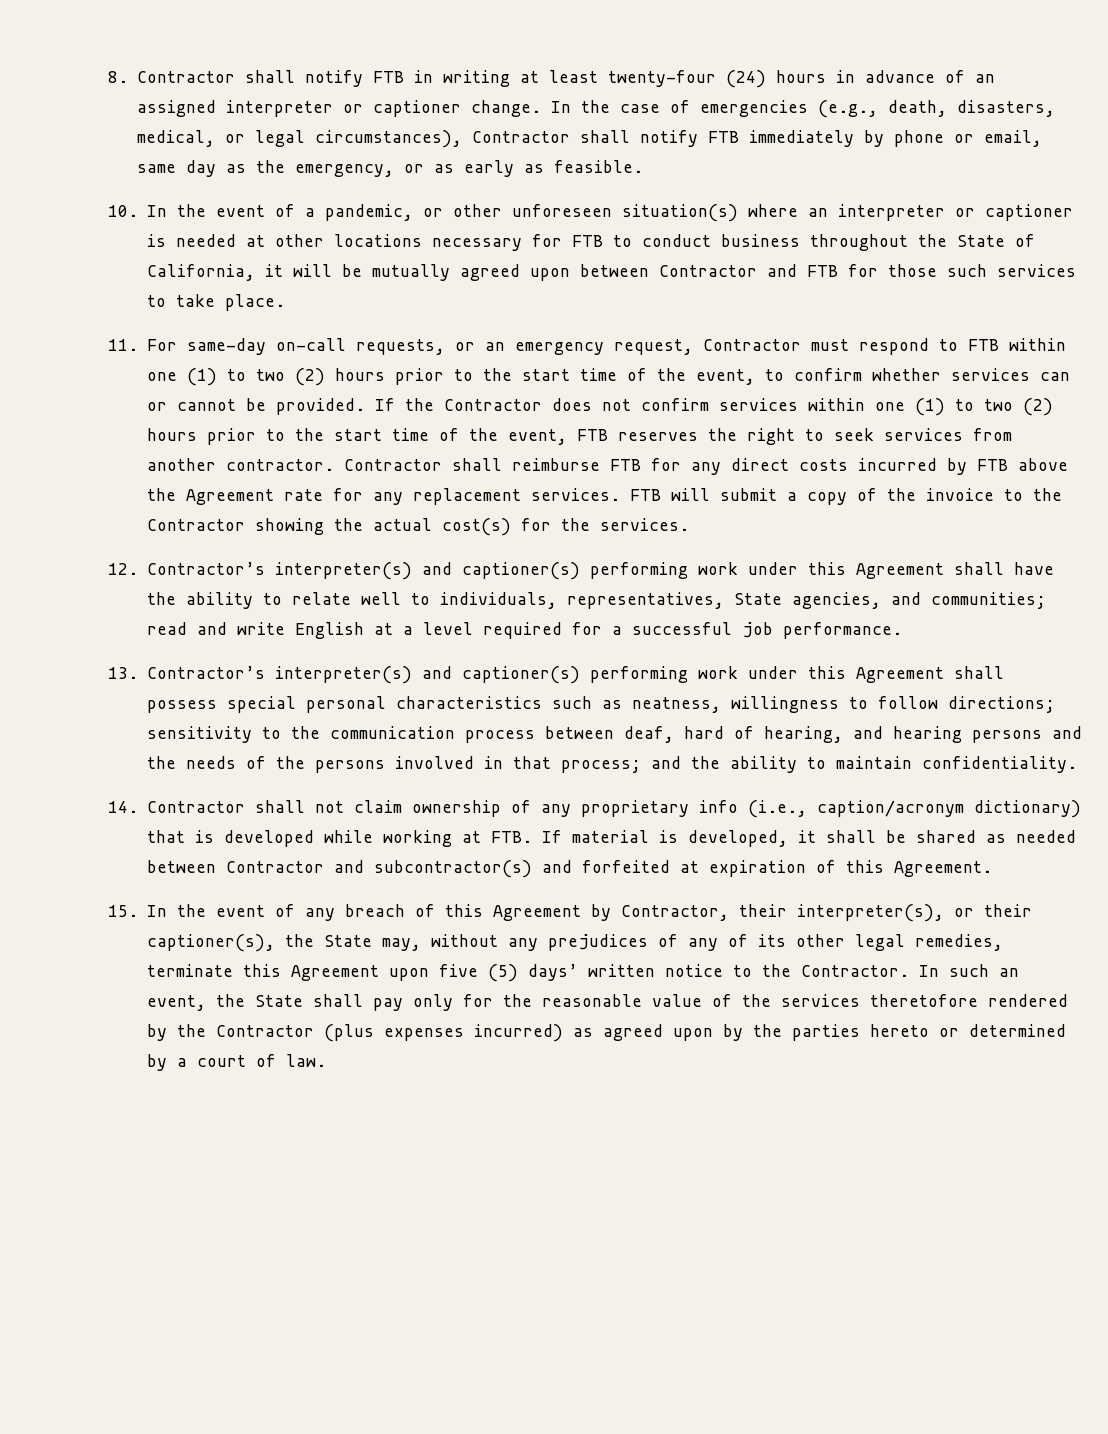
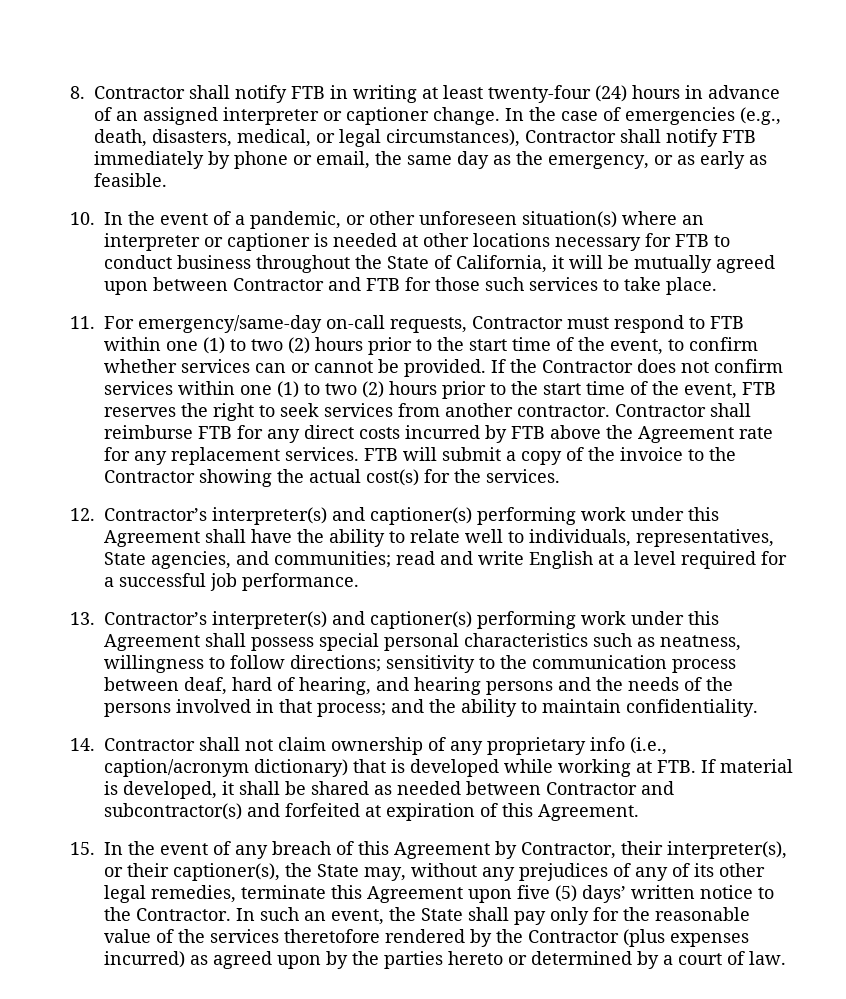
- In the case of emergencies (e.g., death, disasters, medical, or legal circumstances), Contractor shall notify FTB immediately by phone or email, same day as the emergency, or as early as feasible.
+ In the case of emergencies (e.g., death, disasters, medical, or legal circumstances), Contractor shall notify FTB immediately by phone or email, the same day as the emergency, or as early as feasible.
- 11. For same-day on-call requests, or an emergency request, Contractor must respond to FTB within one (1) to two (2) hours prior to the start time of the event, to confirm whether services can or cannot be provided.
+ 11. For emergency/same-day on-call requests, Contractor must respond to FTB within one (1) to two (2) hours prior to the start time of the event, to confirm whether services can or cannot be provided.

